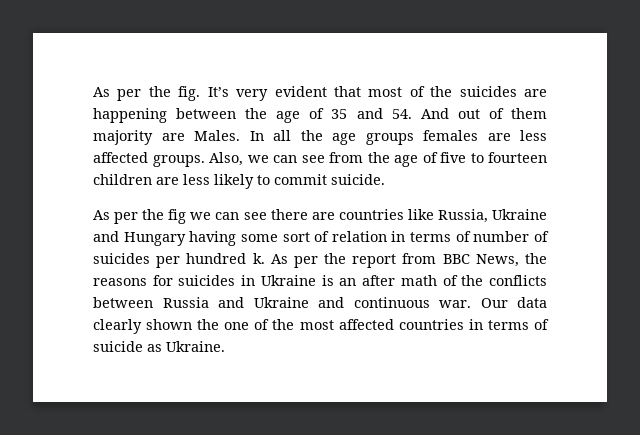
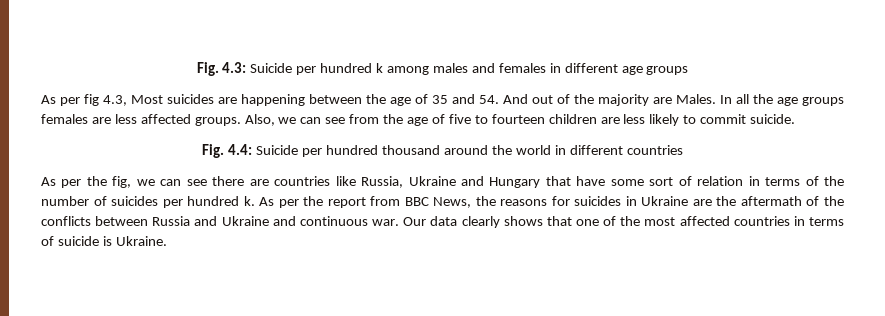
- As per the fig. It’s very evident that most of the suicides are happening between the age of 35 and 54. And out of them majority are Males.
+ Fig. 4.3: Suicide per hundred k among males and females in different age groups
+ As per fig 4.3, Most suicides are happening between the age of 35 and 54. And out of the majority are Males.
- As per the fig we can see there are countries like Russia, Ukraine and Hungary having some sort of relation in terms of number of suicides per hundred k.
+ Fig. 4.4: Suicide per hundred thousand around the world in different countries
+ As per the fig, we can see there are countries like Russia, Ukraine and Hungary that have some sort of relation in terms of the number of suicides per hundred k.
- As per the report from BBC News, the reasons for suicides in Ukraine is an after math of the conflicts between Russia and Ukraine and continuous war.
+ As per the report from BBC News, the reasons for suicides in Ukraine are the aftermath of the conflicts between Russia and Ukraine and continuous war.
- Our data clearly shown the one of the most affected countries in terms of suicide as Ukraine.
+ Our data clearly shows that one of the most affected countries in terms of suicide is Ukraine.

